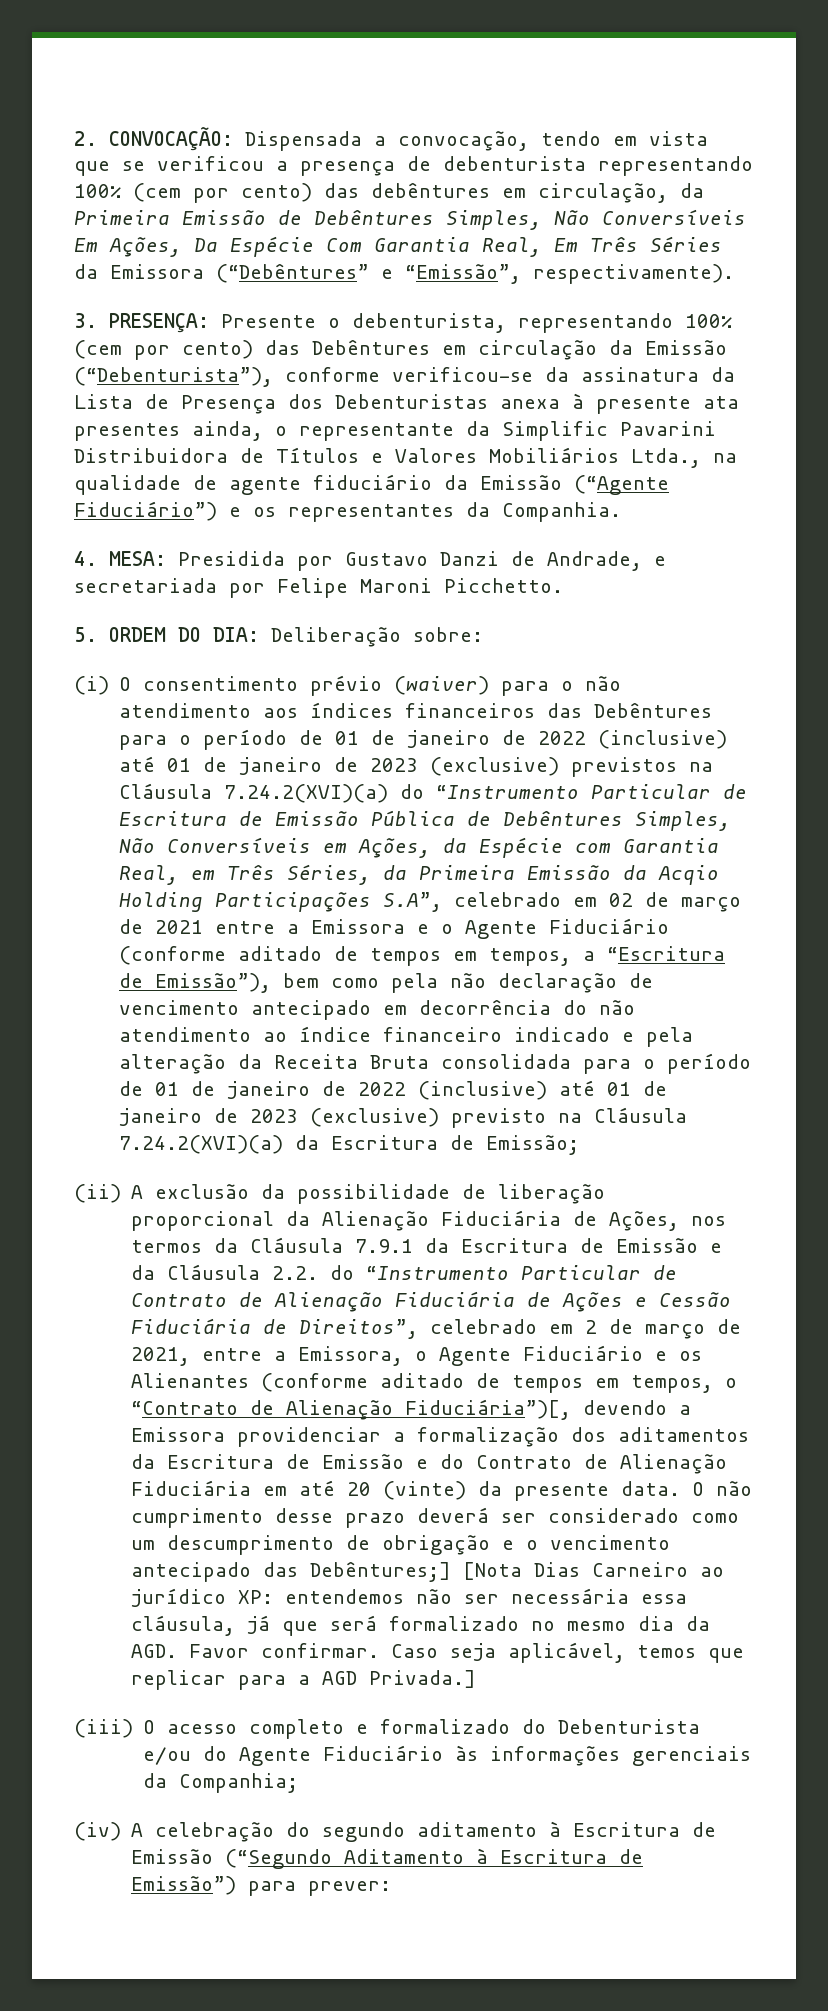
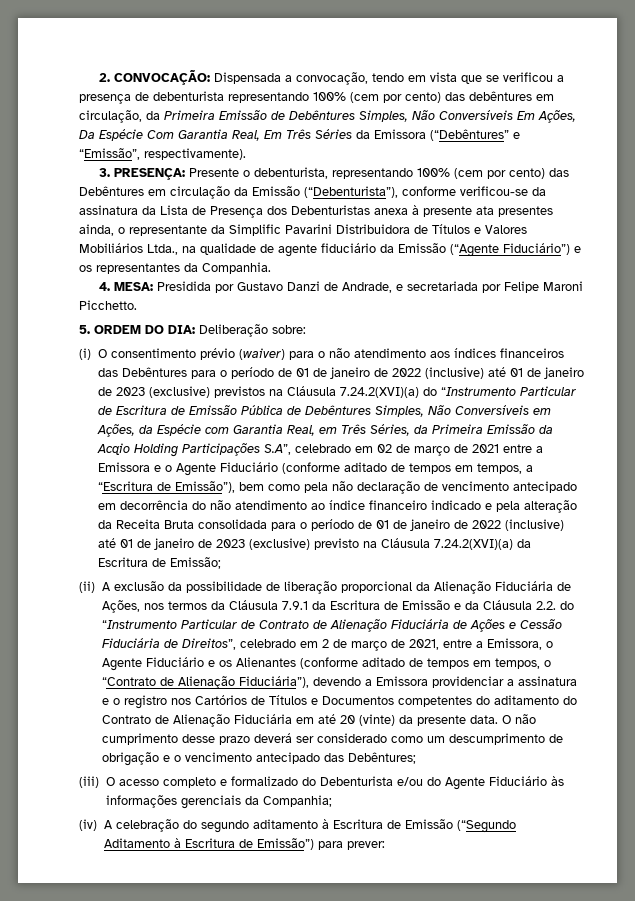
- (ii) A exclusão da possibilidade de liberação proporcional da Alienação Fiduciária de Ações, nos termos da Cláusula 7.9.1 da Escritura de Emissão e da Cláusula 2.2. do “Instrumento Particular de Contrato de Alienação Fiduciária de Ações e Cessão Fiduciária de Direitos”, celebrado em 2 de março de 2021, entre a Emissora, o Agente Fiduciário e os Alienantes (conforme aditado de tempos em tempos, o “Contrato de Alienação Fiduciária”)[, devendo a Emissora providenciar a formalização dos aditamentos da Escritura de Emissão e do Contrato de Alienação Fiduciária em até 20 (vinte) da presente data.
+ (ii) A exclusão da possibilidade de liberação proporcional da Alienação Fiduciária de Ações, nos termos da Cláusula 7.9.1 da Escritura de Emissão e da Cláusula 2.2. do “Instrumento Particular de Contrato de Alienação Fiduciária de Ações e Cessão Fiduciária de Direitos”, celebrado em 2 de março de 2021, entre a Emissora, o Agente Fiduciário e os Alienantes (conforme aditado de tempos em tempos, o “Contrato de Alienação Fiduciária”), devendo a Emissora providenciar a assinatura e o registro nos Cartórios de Títulos e Documentos competentes do aditamento do Contrato de Alienação Fiduciária em até 20 (vinte) da presente data.
- O não cumprimento desse prazo deverá ser considerado como um descumprimento de obrigação e o vencimento antecipado das Debêntures;] [Nota Dias Carneiro ao jurídico XP: entendemos não ser necessária essa cláusula, já que será formalizado no mesmo dia da AGD. Favor confirmar. Caso seja aplicável, temos que replicar para a AGD Privada.]
+ O não cumprimento desse prazo deverá ser considerado como um descumprimento de obrigação e o vencimento antecipado das Debêntures;

